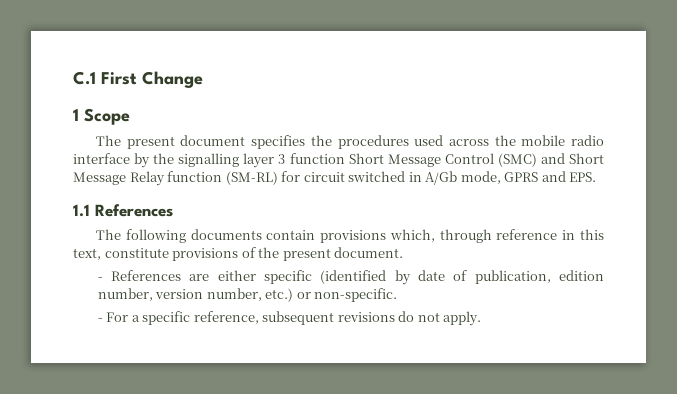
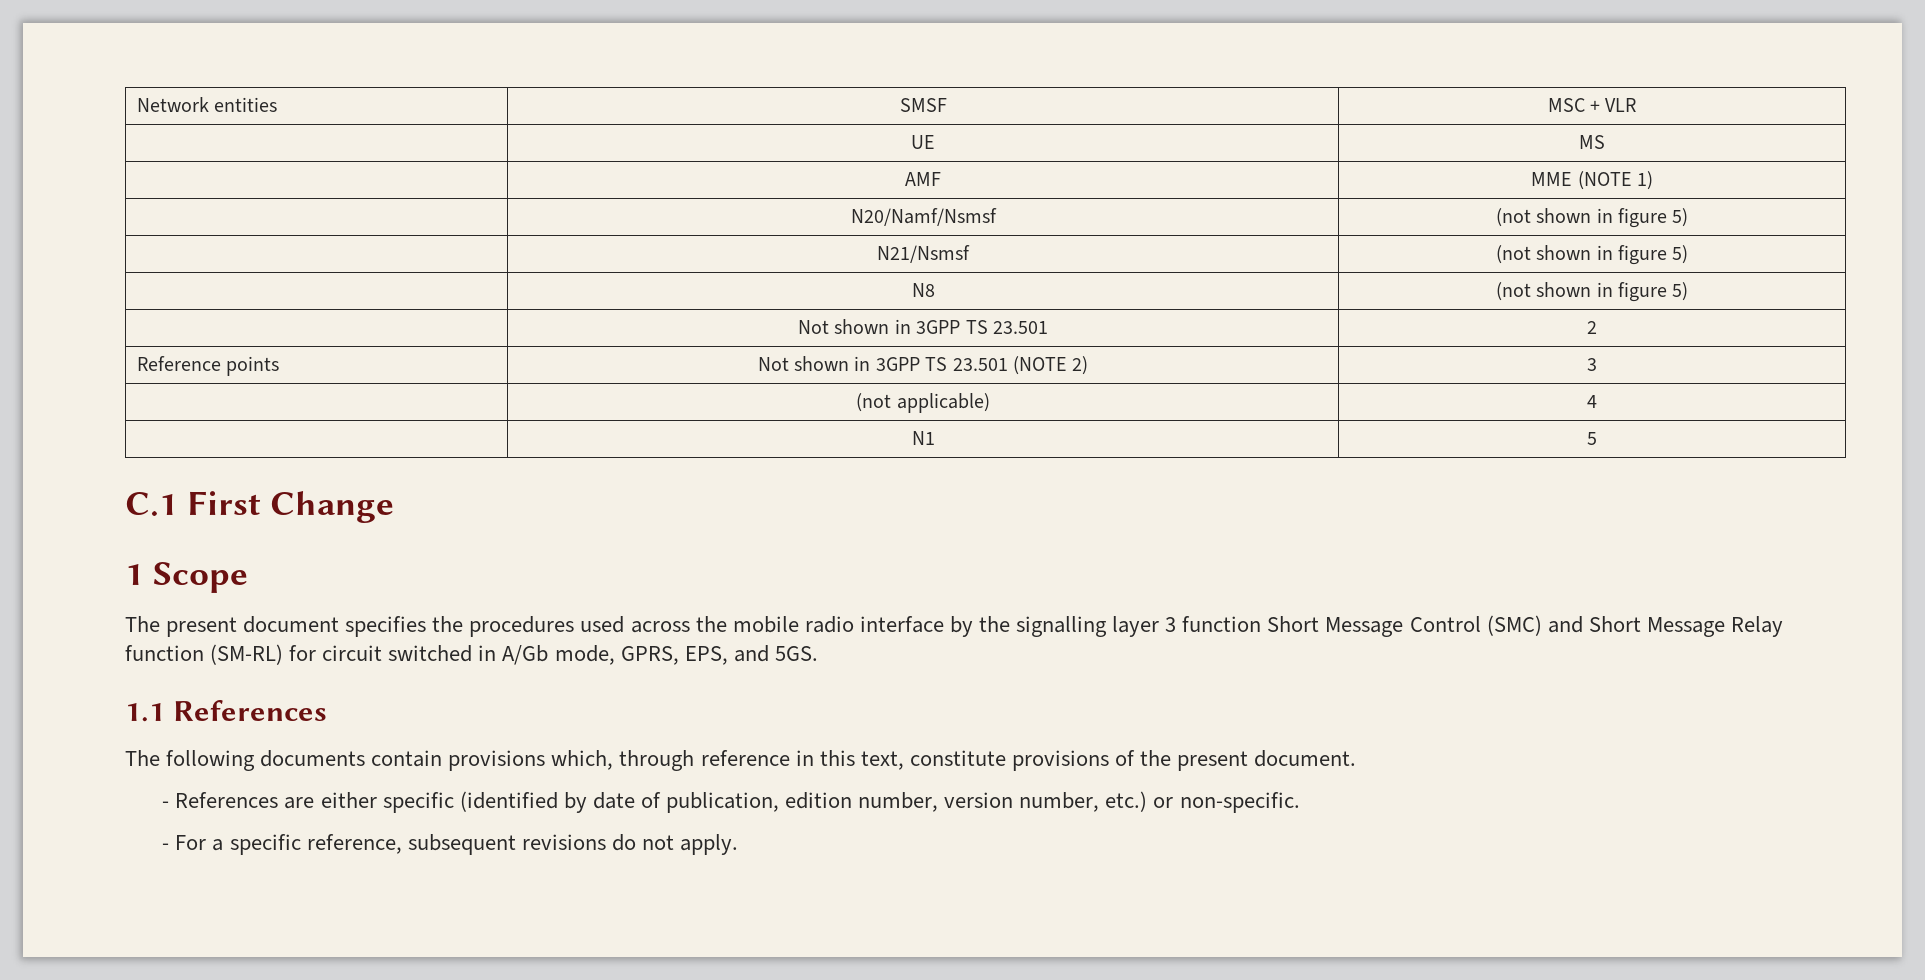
+ Network entities | SMSF | MSC + VLR
+ | UE | MS
+ | AMF | MME (NOTE 1)
+ | N20/Namf/Nsmsf | (not shown in figure 5)
+ | N21/Nsmsf | (not shown in figure 5)
+ | N8 | (not shown in figure 5)
+ | Not shown in 3GPP TS 23.501 | 2
+ Reference points | Not shown in 3GPP TS 23.501 (NOTE 2) | 3
+ | (not applicable) | 4
+ | N1 | 5
- The present document specifies the procedures used across the mobile radio interface by the signalling layer 3 function Short Message Control (SMC) and Short Message Relay function (SM-RL) for circuit switched in A/Gb mode, GPRS and EPS.
+ The present document specifies the procedures used across the mobile radio interface by the signalling layer 3 function Short Message Control (SMC) and Short Message Relay function (SM-RL) for circuit switched in A/Gb mode, GPRS, EPS, and 5GS.

